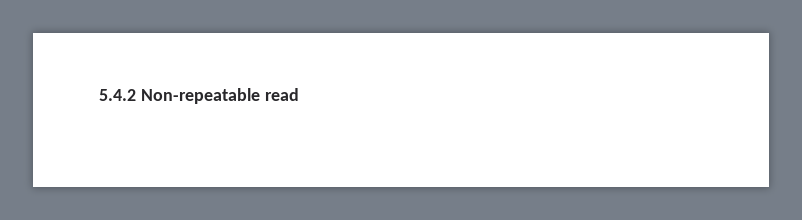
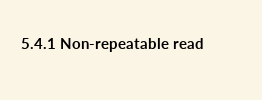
- 5.4.2 Non-repeatable read
+ 5.4.1 Non-repeatable read

